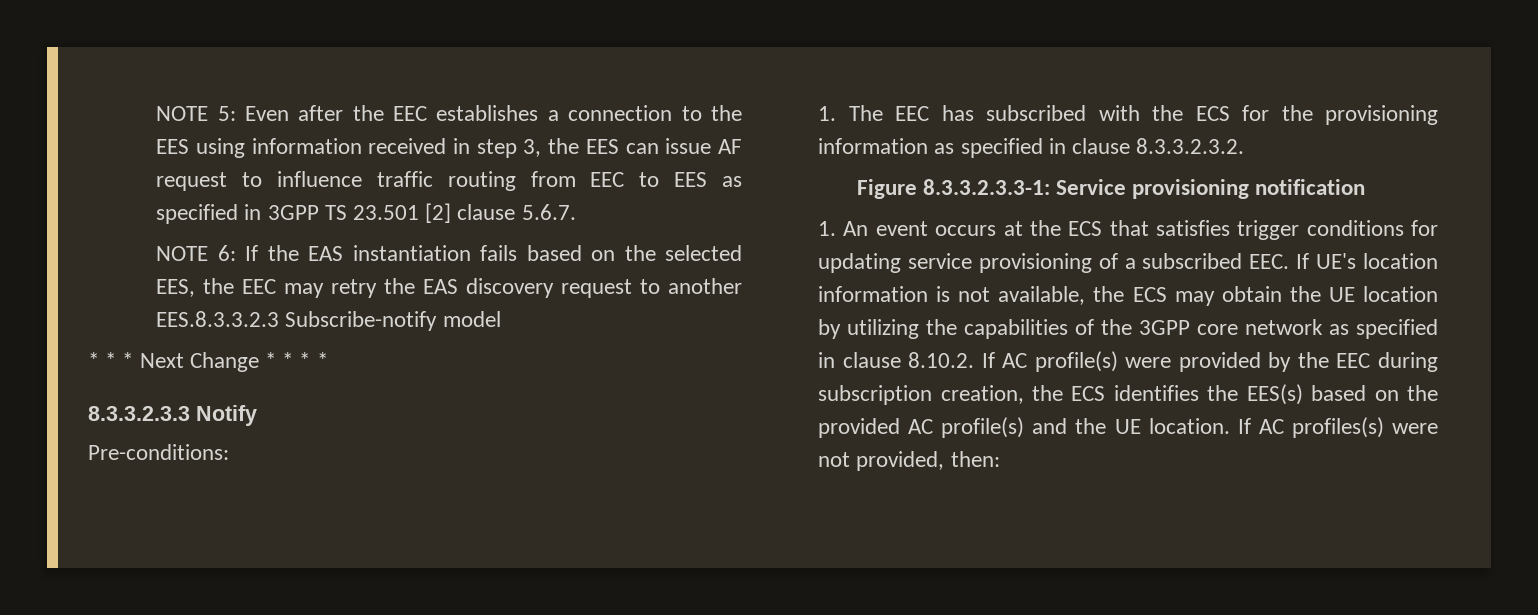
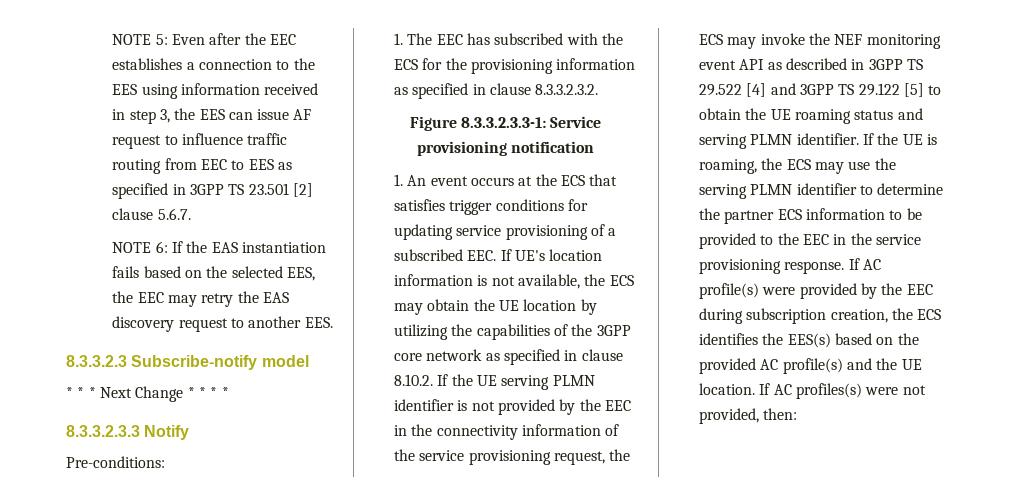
- NOTE 6: If the EAS instantiation fails based on the selected EES, the EEC may retry the EAS discovery request to another EES.8.3.3.2.3 Subscribe-notify model
+ NOTE 6: If the EAS instantiation fails based on the selected EES, the EEC may retry the EAS discovery request to another EES.
+ 8.3.3.2.3 Subscribe-notify model
- 1. An event occurs at the ECS that satisfies trigger conditions for updating service provisioning of a subscribed EEC. If UE's location information is not available, the ECS may obtain the UE location by utilizing the capabilities of the 3GPP core network as specified in clause 8.10.2. If AC profile(s) were provided by the EEC during subscription creation, the ECS identifies the EES(s) based on the provided AC profile(s) and the UE location.
+ 1. An event occurs at the ECS that satisfies trigger conditions for updating service provisioning of a subscribed EEC. If UE's location information is not available, the ECS may obtain the UE location by utilizing the capabilities of the 3GPP core network as specified in clause 8.10.2. If the UE serving PLMN identifier is not provided by the EEC in the connectivity information of the service provisioning request, the ECS may invoke the NEF monitoring event API as described in 3GPP TS 29.522 [4] and 3GPP TS 29.122 [5] to obtain the UE roaming status and serving PLMN identifier. If the UE is roaming, the ECS may use the serving PLMN identifier to determine the partner ECS information to be provided to the EEC in the service provisioning response. If AC profile(s) were provided by the EEC during subscription creation, the ECS identifies the EES(s) based on the provided AC profile(s) and the UE location.

